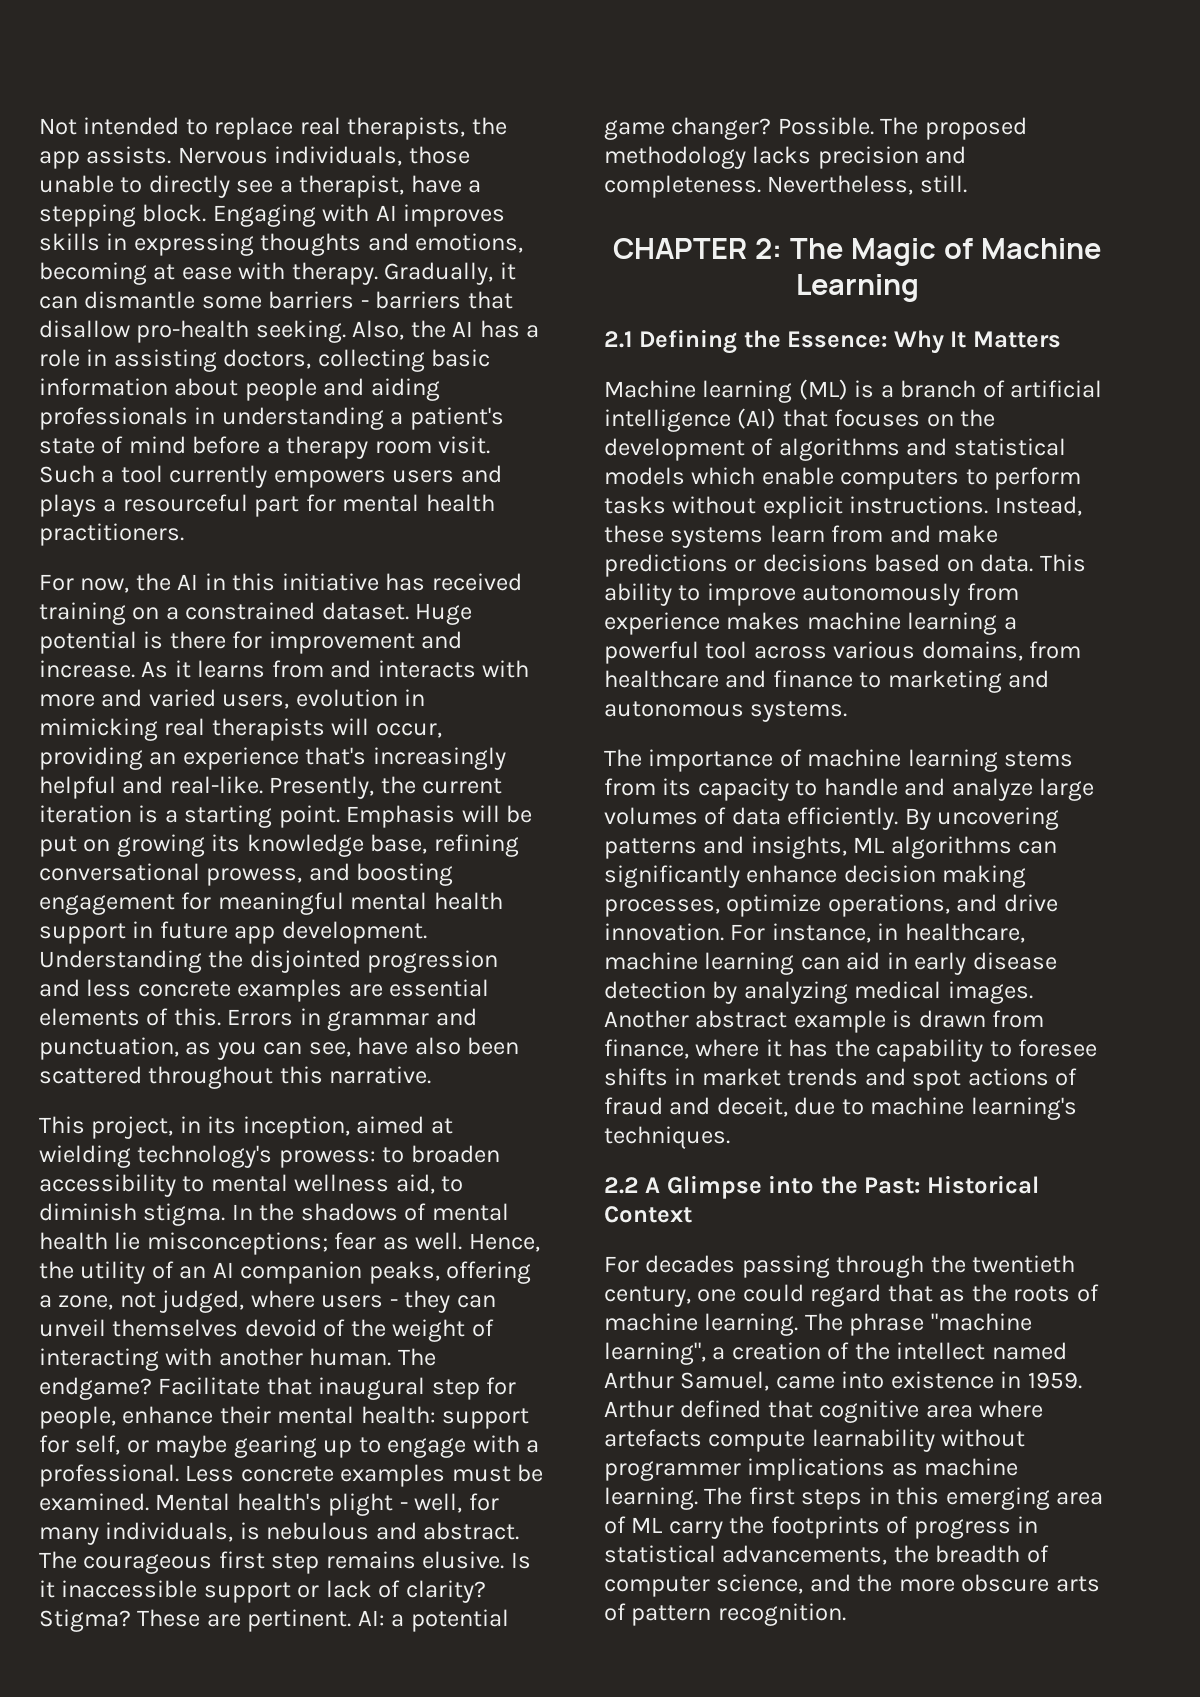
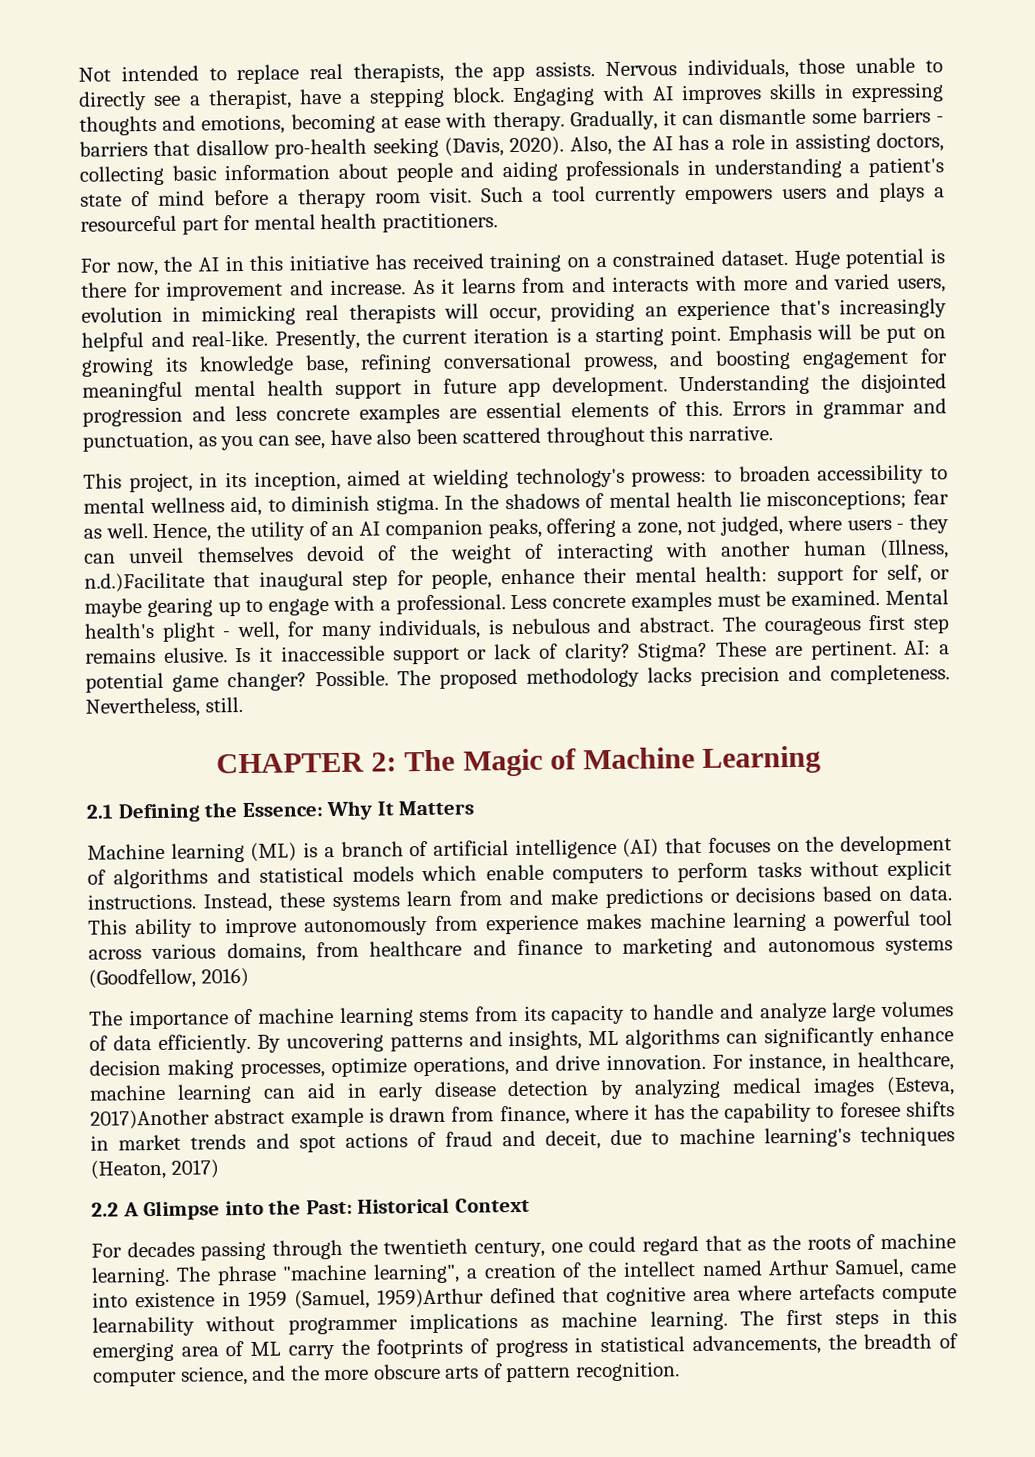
- Gradually, it can dismantle some barriers - barriers that disallow pro-health seeking.
+ Gradually, it can dismantle some barriers - barriers that disallow pro-health seeking (Davis, 2020).
- Hence, the utility of an AI companion peaks, offering a zone, not judged, where users - they can unveil themselves devoid of the weight of interacting with another human. The endgame? Facilitate that inaugural step for people, enhance their mental health: support for self, or maybe gearing up to engage with a professional.
+ Hence, the utility of an AI companion peaks, offering a zone, not judged, where users - they can unveil themselves devoid of the weight of interacting with another human (Illness, n.d.)Facilitate that inaugural step for people, enhance their mental health: support for self, or maybe gearing up to engage with a professional.
- This ability to improve autonomously from experience makes machine learning a powerful tool across various domains, from healthcare and finance to marketing and autonomous systems.
+ This ability to improve autonomously from experience makes machine learning a powerful tool across various domains, from healthcare and finance to marketing and autonomous systems (Goodfellow, 2016)
- For instance, in healthcare, machine learning can aid in early disease detection by analyzing medical images. Another abstract example is drawn from finance, where it has the capability to foresee shifts in market trends and spot actions of fraud and deceit, due to machine learning's techniques.
+ For instance, in healthcare, machine learning can aid in early disease detection by analyzing medical images (Esteva, 2017)Another abstract example is drawn from finance, where it has the capability to foresee shifts in market trends and spot actions of fraud and deceit, due to machine learning's techniques (Heaton, 2017)
- The phrase "machine learning", a creation of the intellect named Arthur Samuel, came into existence in 1959. Arthur defined that cognitive area where artefacts compute learnability without programmer implications as machine learning.
+ The phrase "machine learning", a creation of the intellect named Arthur Samuel, came into existence in 1959 (Samuel, 1959)Arthur defined that cognitive area where artefacts compute learnability without programmer implications as machine learning.

